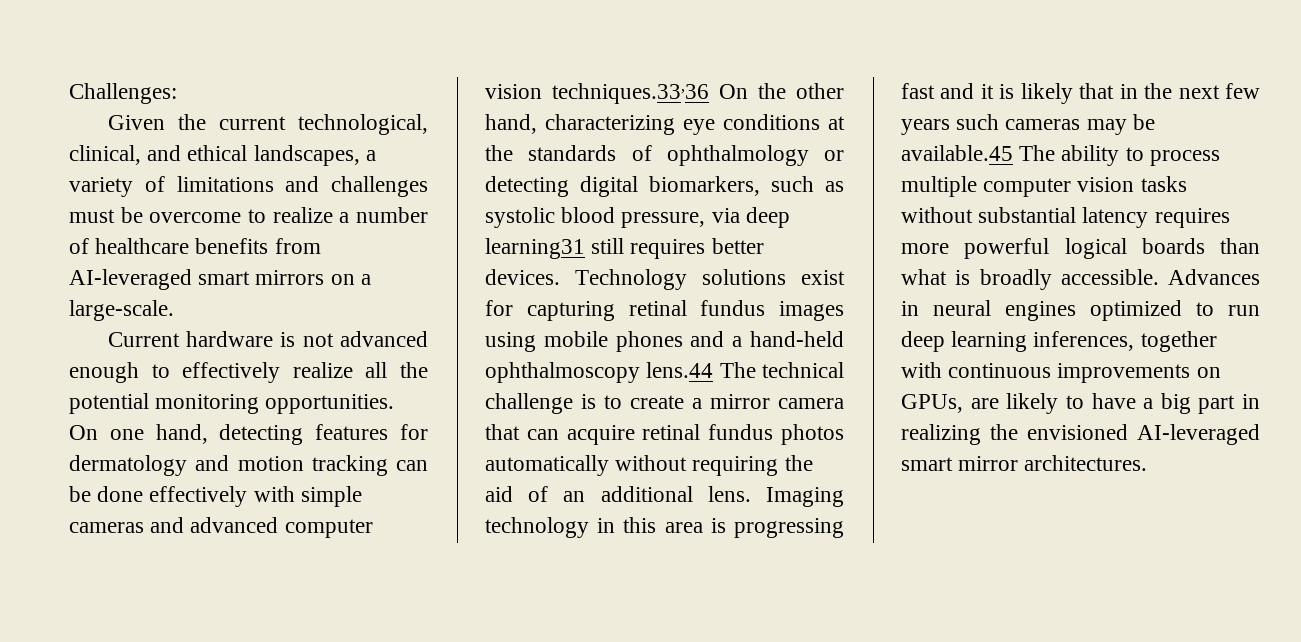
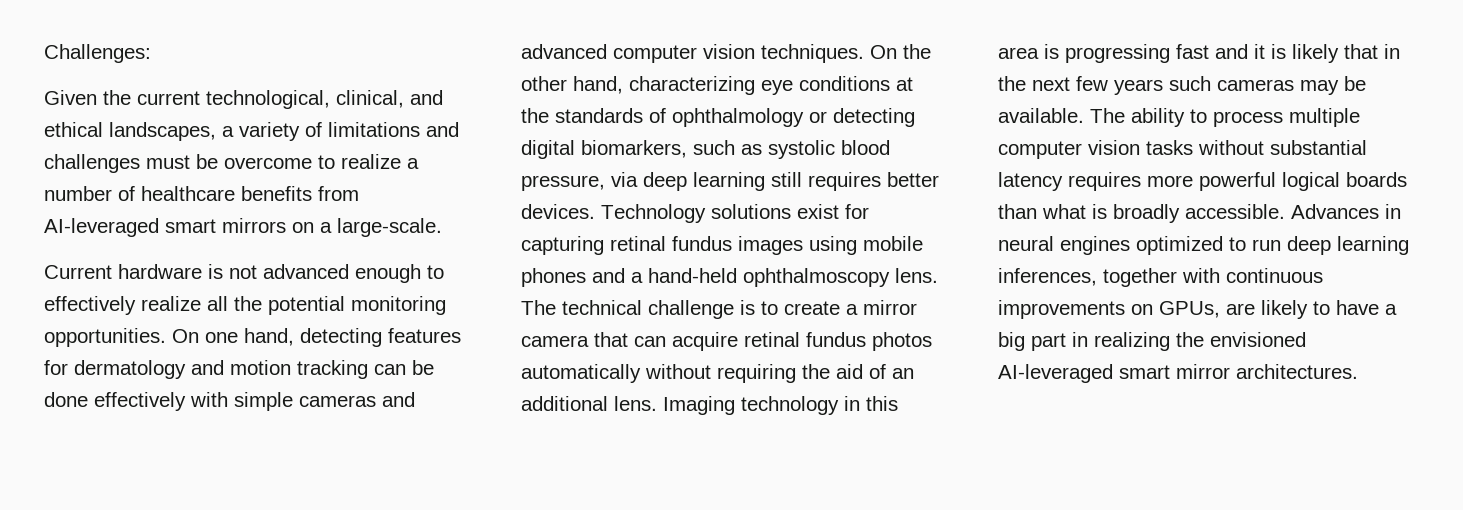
- On one hand, detecting features for dermatology and motion tracking can be done effectively with simple cameras and advanced computer vision techniques.33,36 On the other hand, characterizing eye conditions at the standards of ophthalmology or detecting digital biomarkers, such as systolic blood pressure, via deep learning31 still requires better devices.
+ On one hand, detecting features for dermatology and motion tracking can be done effectively with simple cameras and advanced computer vision techniques. On the other hand, characterizing eye conditions at the standards of ophthalmology or detecting digital biomarkers, such as systolic blood pressure, via deep learning still requires better devices.
- Technology solutions exist for capturing retinal fundus images using mobile phones and a hand-held ophthalmoscopy lens.44 The technical challenge is to create a mirror camera that can acquire retinal fundus photos automatically without requiring the aid of an additional lens.
+ Technology solutions exist for capturing retinal fundus images using mobile phones and a hand-held ophthalmoscopy lens. The technical challenge is to create a mirror camera that can acquire retinal fundus photos automatically without requiring the aid of an additional lens.
- Imaging technology in this area is progressing fast and it is likely that in the next few years such cameras may be available.45 The ability to process multiple computer vision tasks without substantial latency requires more powerful logical boards than what is broadly accessible.
+ Imaging technology in this area is progressing fast and it is likely that in the next few years such cameras may be available. The ability to process multiple computer vision tasks without substantial latency requires more powerful logical boards than what is broadly accessible.

